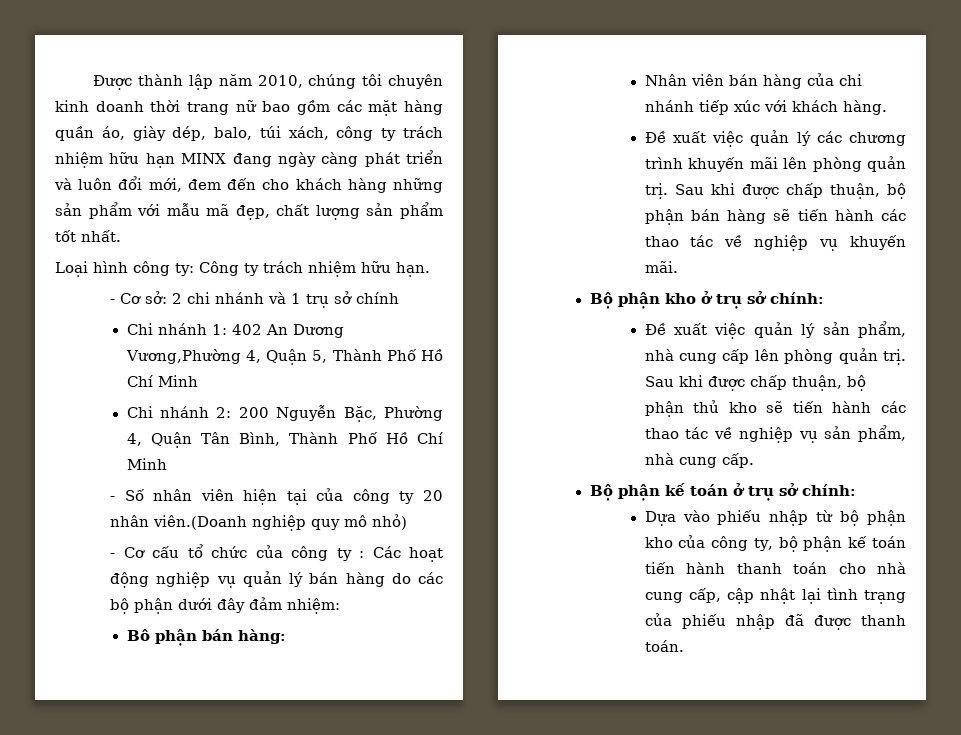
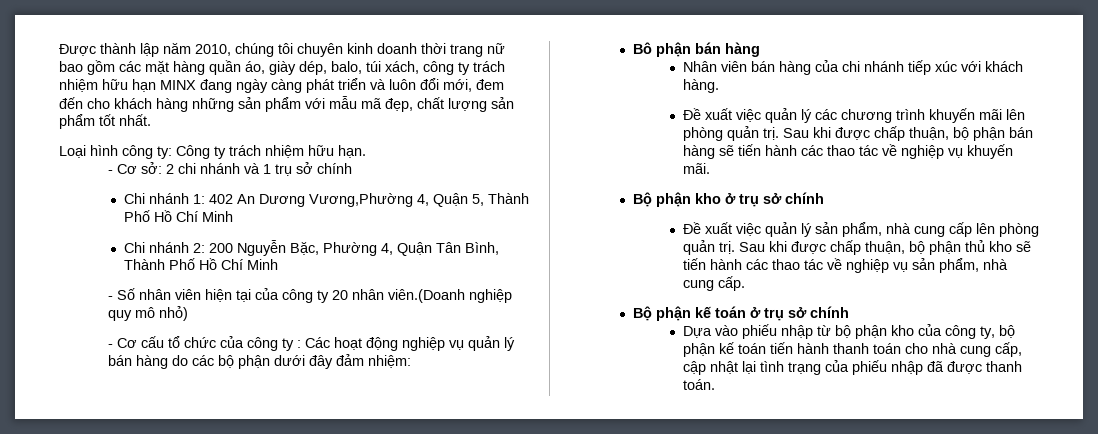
- Bô phận bán hàng:
+ Bô phận bán hàng
- Bộ phận kho ở trụ sở chính:
+ Bộ phận kho ở trụ sở chính
- Bộ phận kế toán ở trụ sở chính:
+ Bộ phận kế toán ở trụ sở chính

